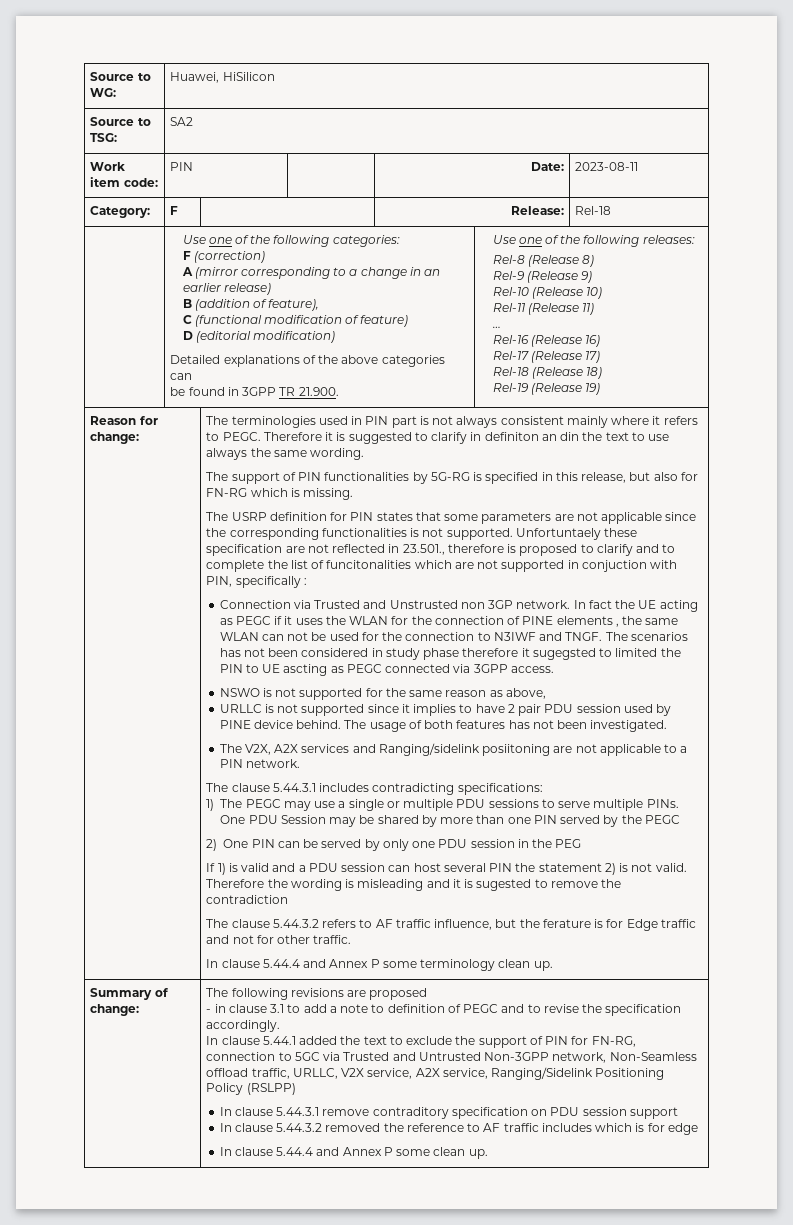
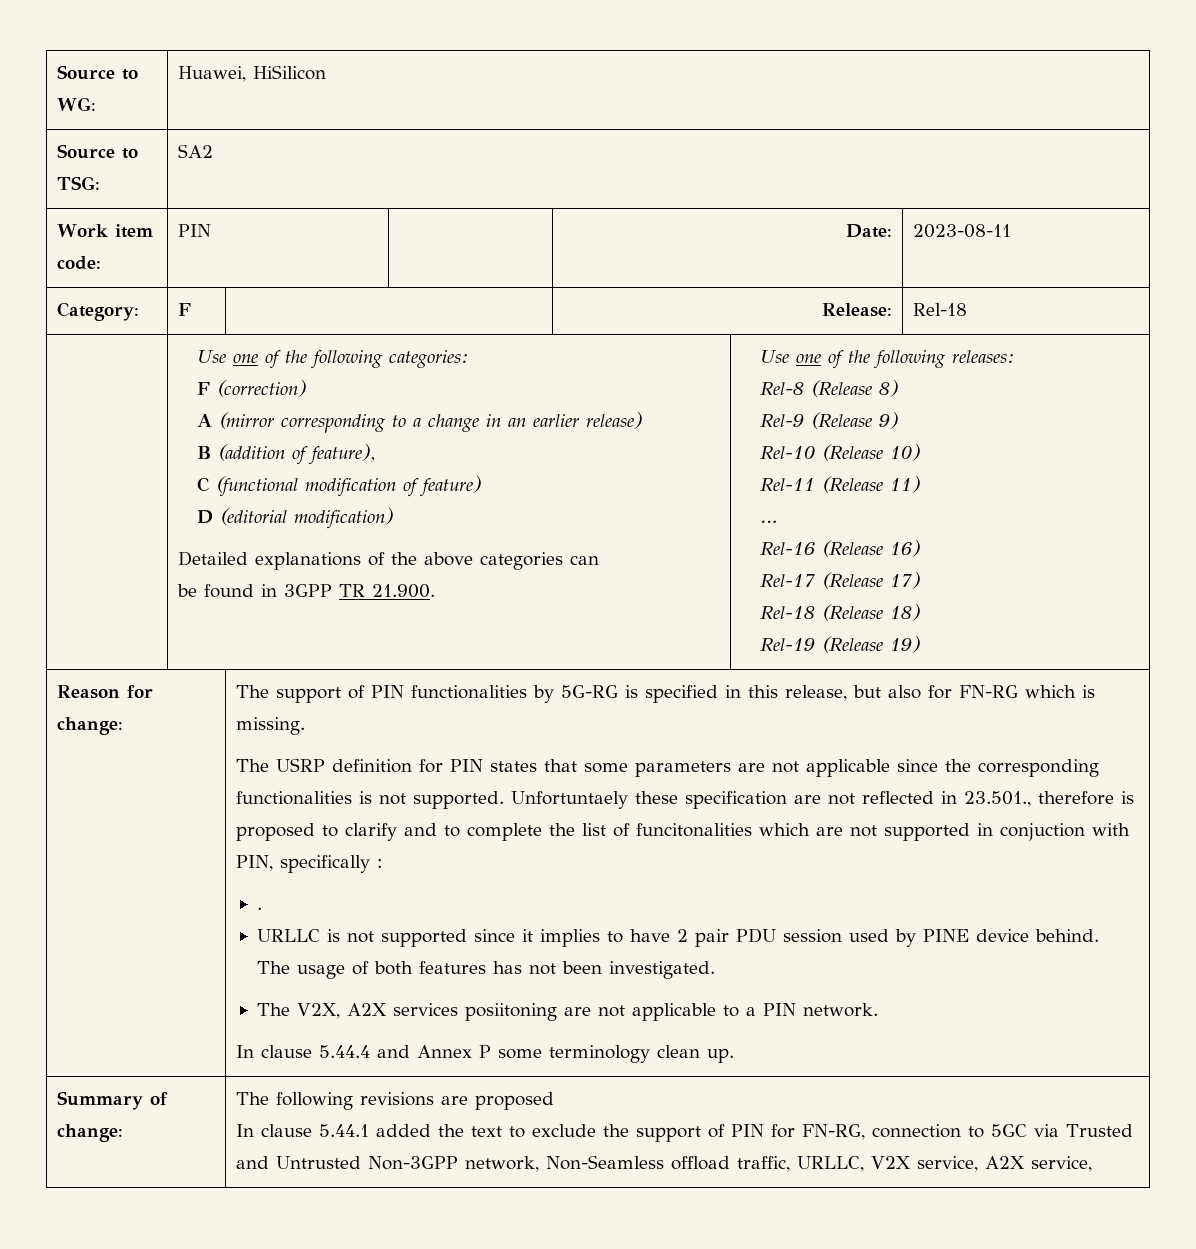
- The terminologies used in PIN part is not always consistent mainly where it refers to PEGC. Therefore it is suggested to clarify in definiton an din the text to use always the same wording.
- Connection via Trusted and Unstrusted non 3GP network. In fact the UE acting as PEGC if it uses the WLAN for the connection of PINE elements , the same WLAN can not be used for the connection to N3IWF and TNGF. The scenarios has not been considered in study phase therefore it sugegsted to limited the PIN to UE ascting as PEGC connected via 3GPP access.
- NSWO is not supported for the same reason as above,
+ .
- The V2X, A2X services and Ranging/sidelink posiitoning are not applicable to a PIN network.
+ The V2X, A2X services posiitoning are not applicable to a PIN network.
- The clause 5.44.3.1 includes contradicting specifications:
- 1) The PEGC may use a single or multiple PDU sessions to serve multiple PINs. One PDU Session may be shared by more than one PIN served by the PEGC
- 2) One PIN can be served by only one PDU session in the PEG
- If 1) is valid and a PDU session can host several PIN the statement 2) is not valid. Therefore the wording is misleading and it is sugested to remove the contradiction
- The clause 5.44.3.2 refers to AF traffic influence, but the ferature is for Edge traffic and not for other traffic.
- - in clause 3.1 to add a note to definition of PEGC and to revise the specification accordingly.
- In clause 5.44.1 added the text to exclude the support of PIN for FN-RG, connection to 5GC via Trusted and Untrusted Non-3GPP network, Non-Seamless offload traffic, URLLC, V2X service, A2X service, Ranging/Sidelink Positioning Policy (RSLPP)
- In clause 5.44.3.1 remove contraditory specification on PDU session support
- In clause 5.44.3.2 removed the reference to AF traffic includes which is for edge
- In clause 5.44.4 and Annex P some clean up.
+ In clause 5.44.1 added the text to exclude the support of PIN for FN-RG, connection to 5GC via Trusted and Untrusted Non-3GPP network, Non-Seamless offload traffic, URLLC, V2X service, A2X service,

